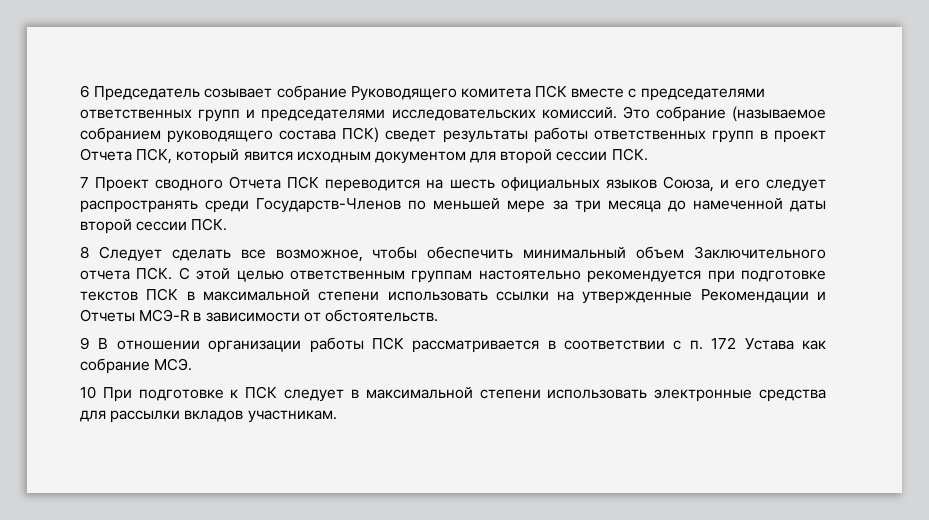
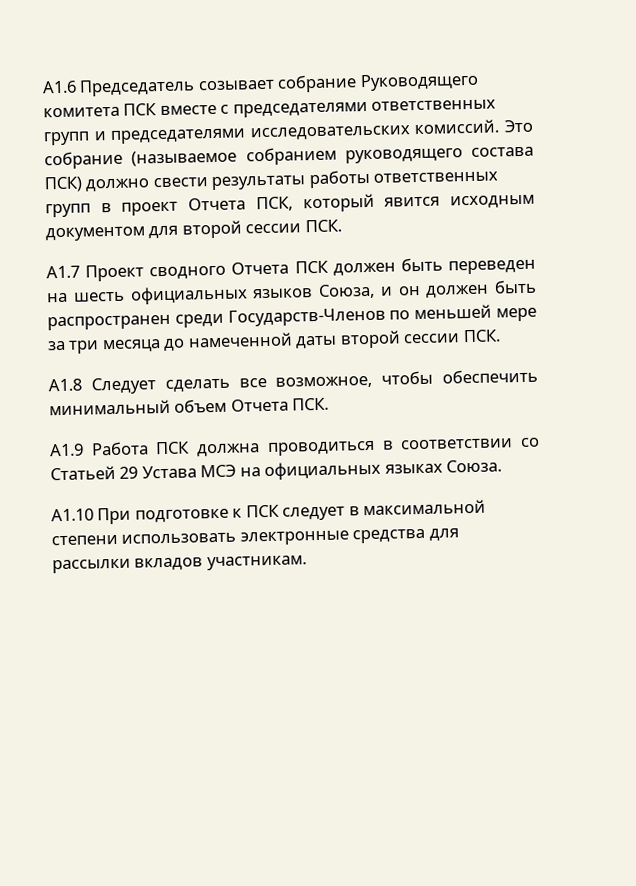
- 6 Председатель созывает собрание Руководящего комитета ПСК вместе с председателями ответственных групп и председателями исследовательских комиссий.
+ A1.6 Председатель созывает собрание Руководящего комитета ПСК вместе с председателями ответственных групп и председателями исследовательских комиссий.
- Это собрание (называемое собранием руководящего состава ПСК) сведет результаты работы ответственных групп в проект Отчета ПСК, который явится исходным документом для второй сессии ПСК.
+ Это собрание (называемое собранием руководящего состава ПСК) должно свести результаты работы ответственных групп в проект Отчета ПСК, который явится исходным документом для второй сессии ПСК.
- 7 Проект сводного Отчета ПСК переводится на шесть официальных языков Союза, и его следует распространять среди Государств-Членов по меньшей мере за три месяца до намеченной даты второй сессии ПСК.
+ A1.7 Проект сводного Отчета ПСК должен быть переведен на шесть официальных языков Союза, и он должен быть распространен среди Государств-Членов по меньшей мере за три месяца до намеченной даты второй сессии ПСК.
- 8 Следует сделать все возможное, чтобы обеспечить минимальный объем Заключительного отчета ПСК. С этой целью ответственным группам настоятельно рекомендуется при подготовке текстов ПСК в максимальной степени использовать ссылки на утвержденные Рекомендации и Отчеты МСЭ-R в зависимости от обстоятельств.
- 9 В отношении организации работы ПСК рассматривается в соответствии с п. 172 Устава как собрание МСЭ.
- 10 При подготовке к ПСК следует в максимальной степени использовать электронные средства для рассылки вкладов участникам.
+ A1.8 Следует сделать все возможное, чтобы обеспечить минимальный объем Отчета ПСК.
+ A1.9 Работа ПСК должна проводиться в соответствии со Статьей 29 Устава МСЭ на официальных языках Союза.
+ A1.10 При подготовке к ПСК следует в максимальной степени использовать электронные средства для рассылки вкладов участникам.

